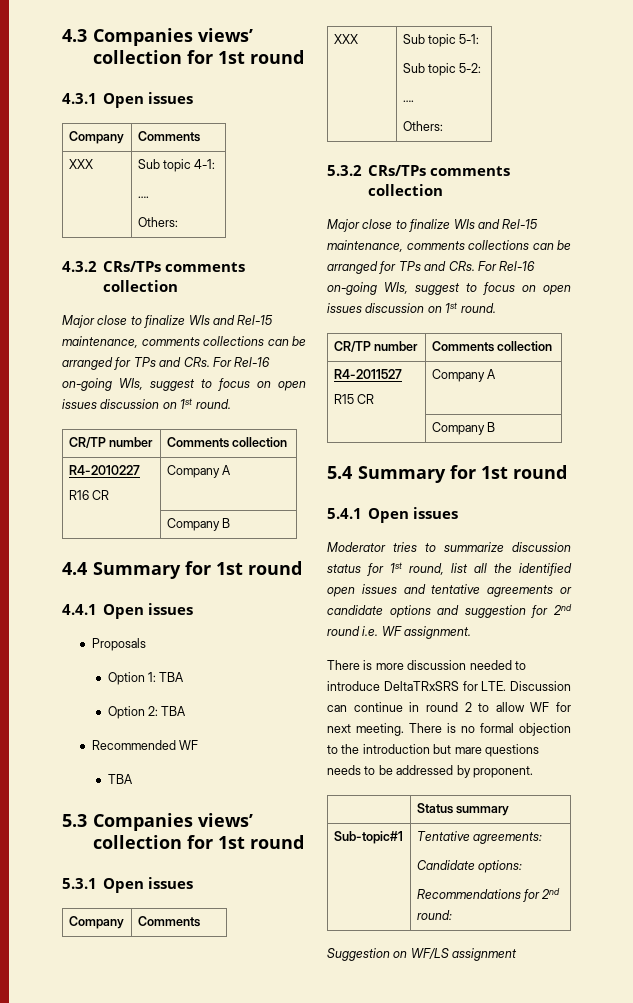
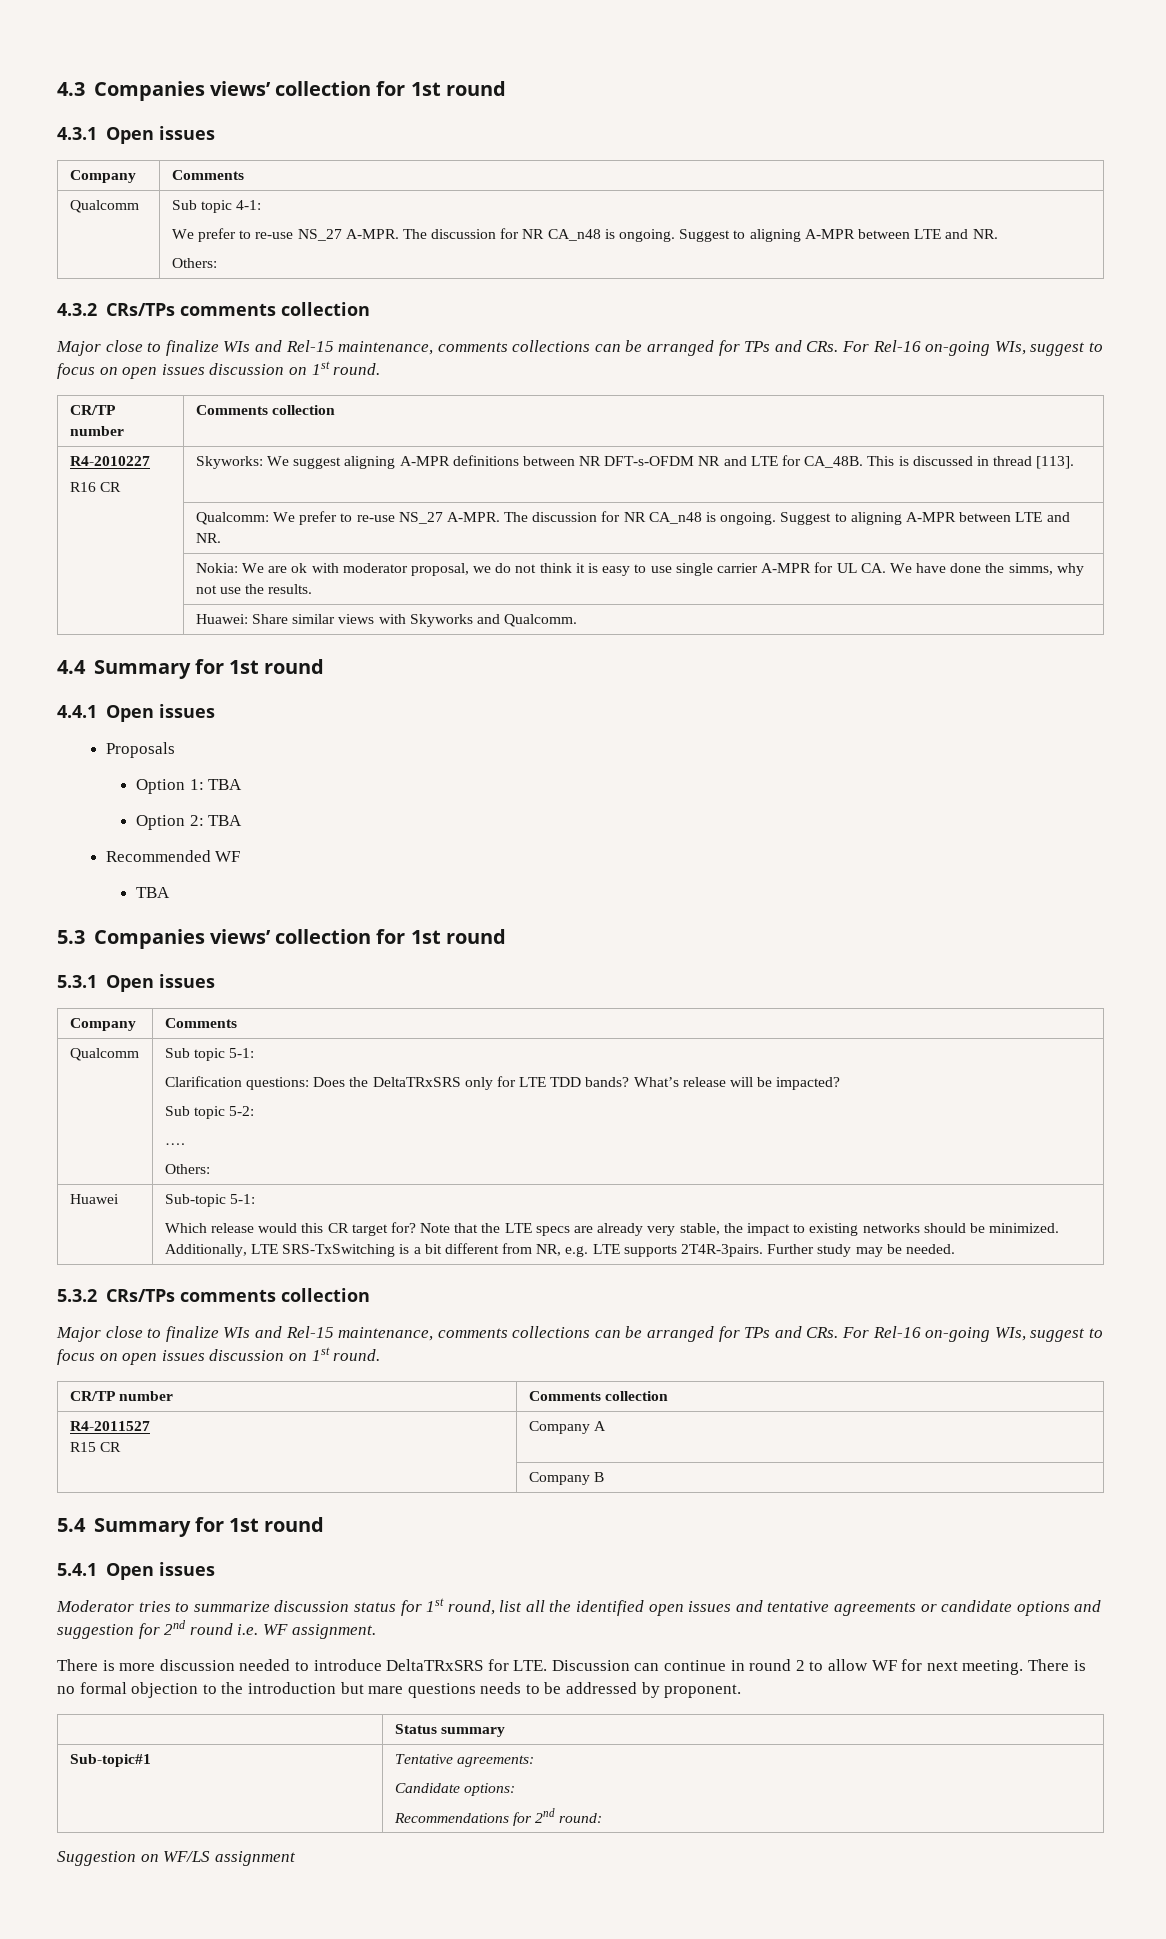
- XXX | Sub topic 4-1:
- ….
+ Qualcomm | Sub topic 4-1:
+ We prefer to re-use NS_27 A-MPR. The discussion for NR CA_n48 is ongoing. Suggest to aligning A-MPR between LTE and NR.
  R4-2010227
- R16 CR | Company A
- | Company B
+ R16 CR | Skyworks: We suggest aligning A-MPR definitions between NR DFT-s-OFDM NR and LTE for CA_48B. This is discussed in thread [113].
+ | Qualcomm: We prefer to re-use NS_27 A-MPR. The discussion for NR CA_n48 is ongoing. Suggest to aligning A-MPR between LTE and NR.
+ | Nokia: We are ok with moderator proposal, we do not think it is easy to use single carrier A-MPR for UL CA. We have done the simms, why not use the results.
+ | Huawei: Share similar views with Skyworks and Qualcomm.
- XXX | Sub topic 5-1:
+ Qualcomm | Sub topic 5-1:
+ Clarification questions: Does the DeltaTRxSRS only for LTE TDD bands? What’s release will be impacted?
+ Huawei | Sub-topic 5-1:
+ Which release would this CR target for? Note that the LTE specs are already very stable, the impact to existing networks should be minimized. Additionally, LTE SRS-TxSwitching is a bit different from NR, e.g. LTE supports 2T4R-3pairs. Further study may be needed.

